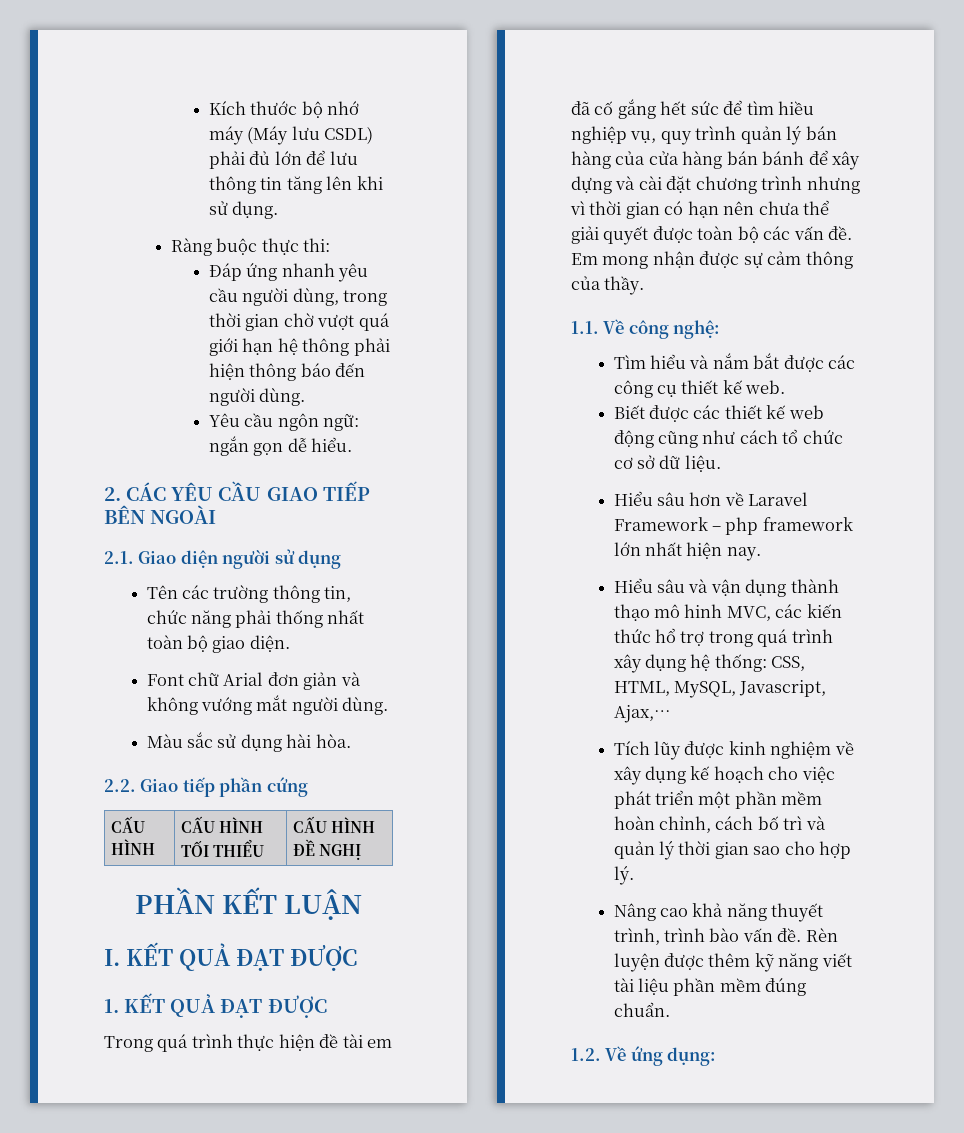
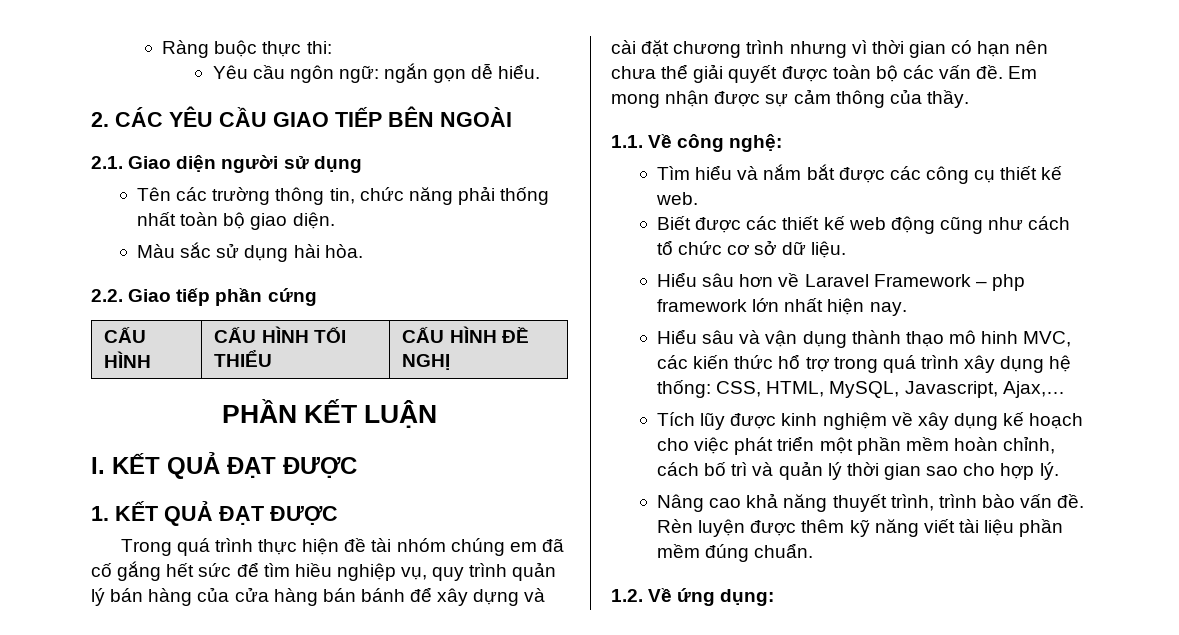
- Kích thước bộ nhớ máy (Máy lưu CSDL) phải đủ lớn để lưu thông tin tăng lên khi sử dụng.
  Ràng buộc thực thi:
- Đáp ứng nhanh yêu cầu người dùng, trong thời gian chờ vượt quá giới hạn hệ thông phải hiện thông báo đến người dùng.
- Font chữ Arial đơn giản và không vướng mắt người dùng.
- Trong quá trình thực hiện đề tài em đã cố gắng hết sức để tìm hiều nghiệp vụ, quy trình quản lý bán hàng của cửa hàng bán bánh để xây dựng và cài đặt chương trình nhưng vì thời gian có hạn nên chưa thể giải quyết được toàn bộ các vấn đề.
+ Trong quá trình thực hiện đề tài nhóm chúng em đã cố gắng hết sức để tìm hiều nghiệp vụ, quy trình quản lý bán hàng của cửa hàng bán bánh để xây dựng và cài đặt chương trình nhưng vì thời gian có hạn nên chưa thể giải quyết được toàn bộ các vấn đề.

